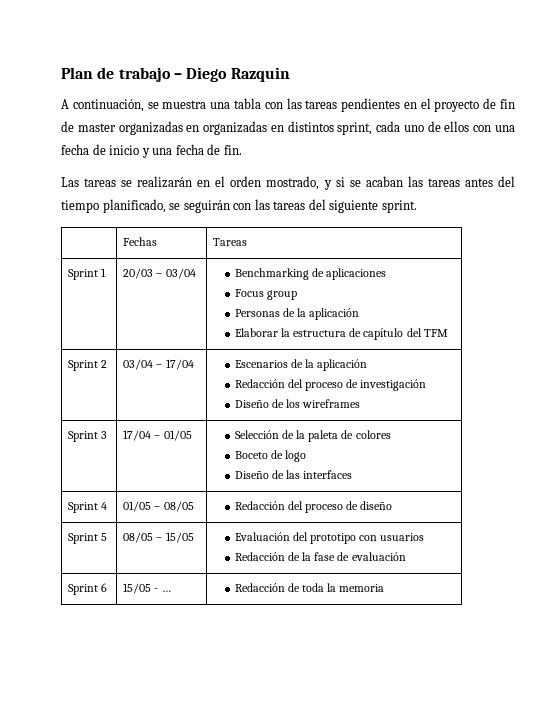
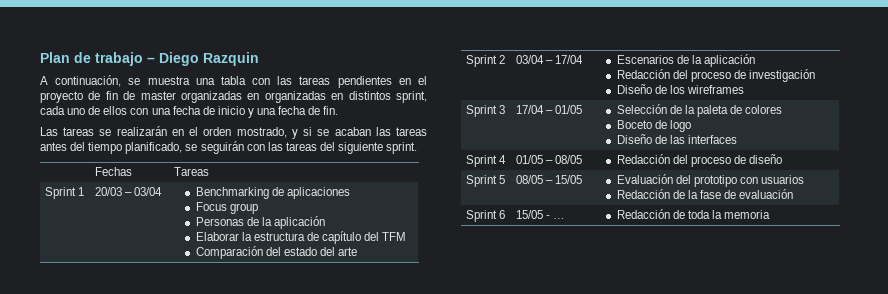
  Sprint 1 | 20/03 – 03/04 | Benchmarking de aplicaciones
  Focus group
  Personas de la aplicación
  Elaborar la estructura de capítulo del TFM
+ Comparación del estado del arte

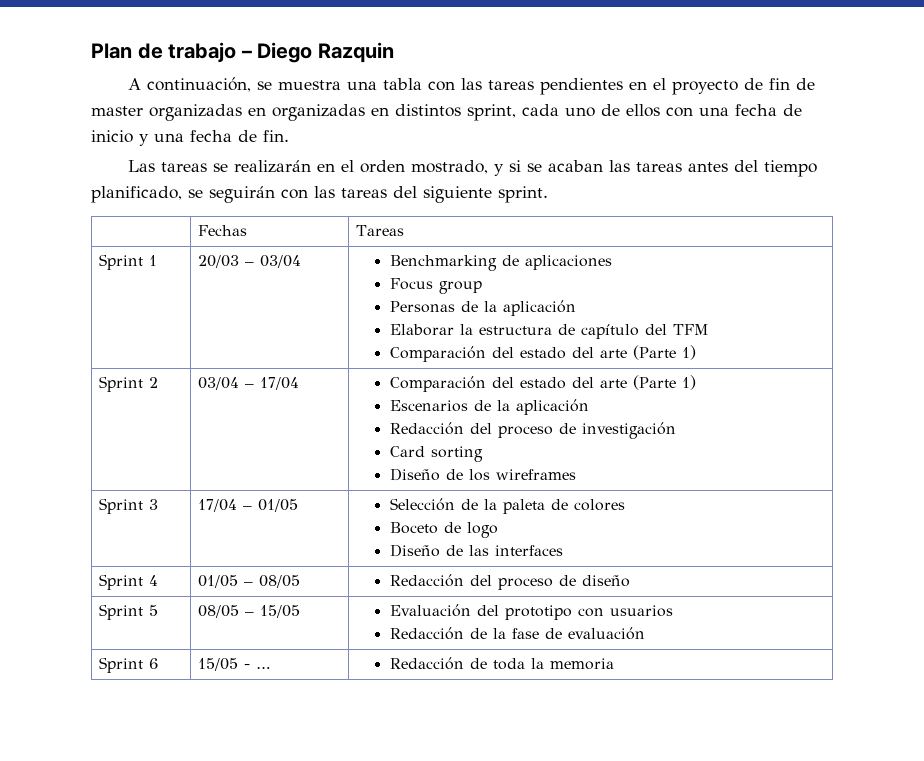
  Sprint 1 | 20/03 – 03/04 | Benchmarking de aplicaciones
  Focus group
  Personas de la aplicación
  Elaborar la estructura de capítulo del TFM
- Comparación del estado del arte
+ Comparación del estado del arte (Parte 1)
- Sprint 2 | 03/04 – 17/04 | Escenarios de la aplicación
+ Sprint 2 | 03/04 – 17/04 | Comparación del estado del arte (Parte 1)
+ Escenarios de la aplicación
  Redacción del proceso de investigación
+ Card sorting

